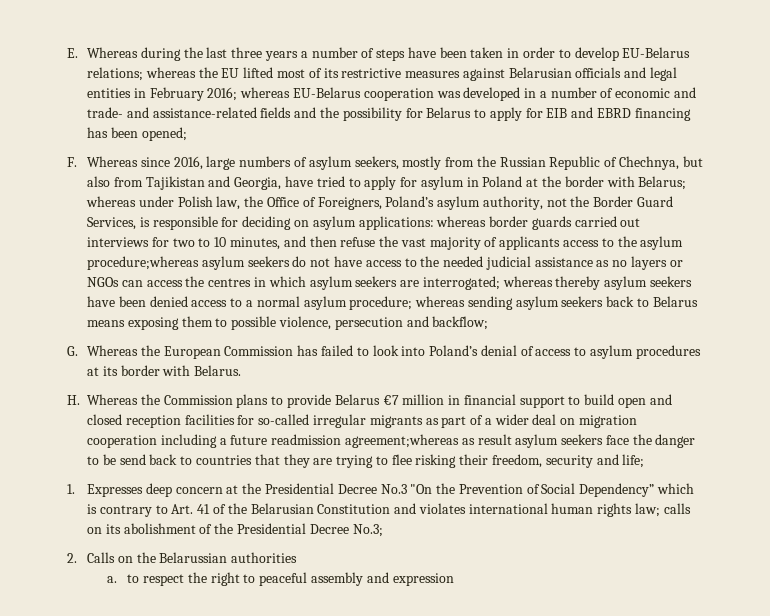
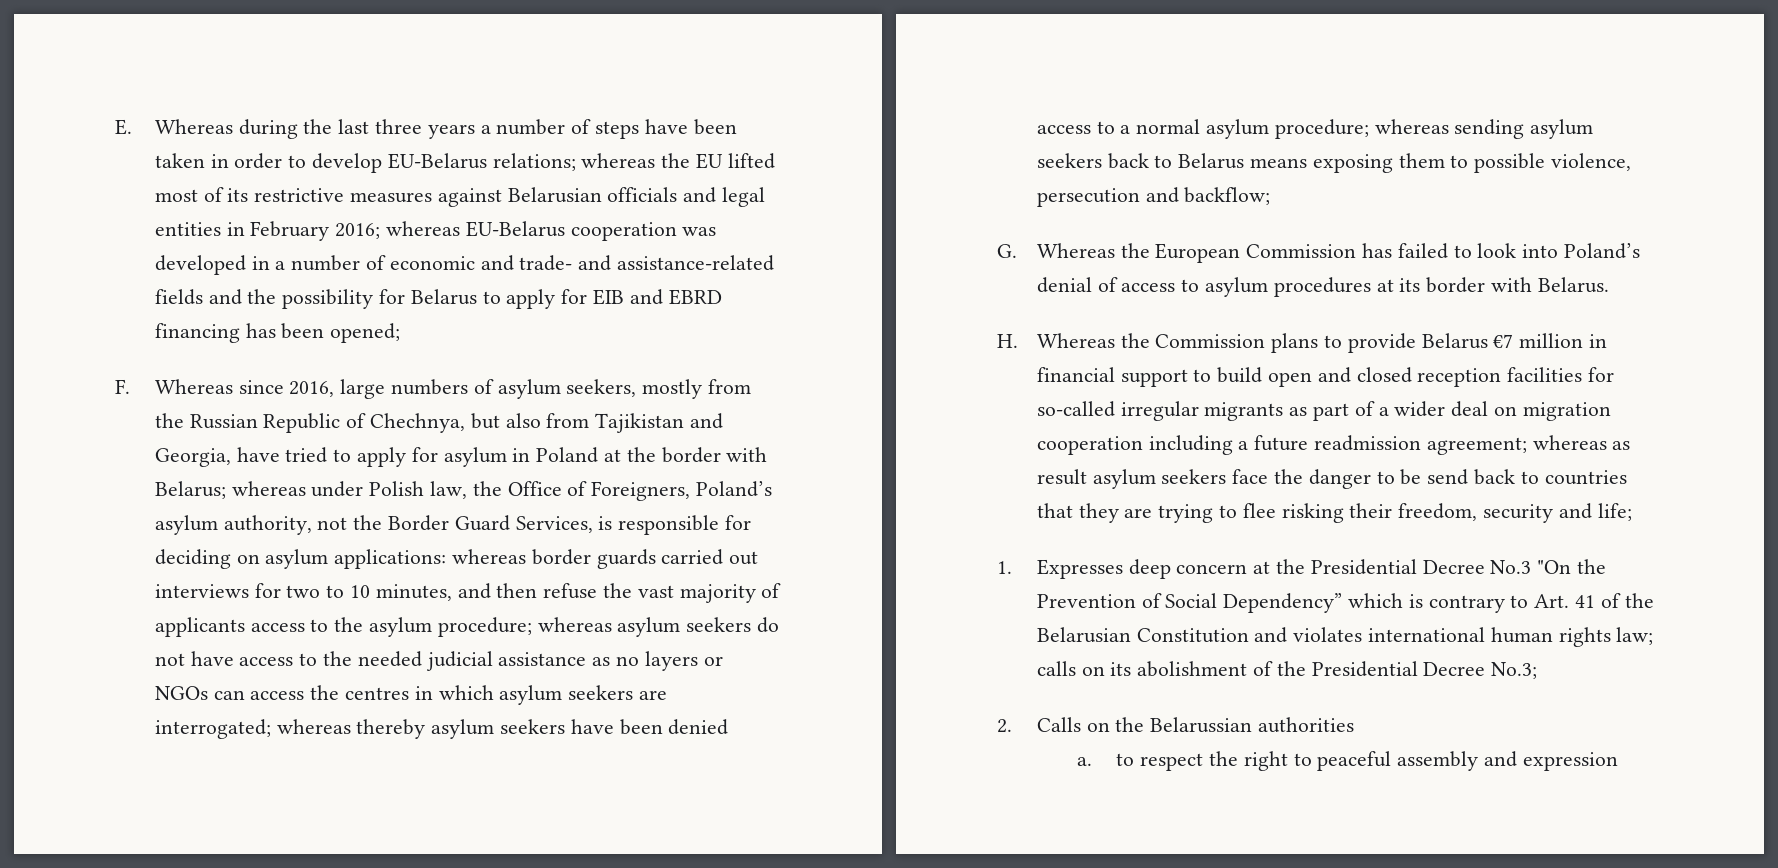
- whereas border guards carried out interviews for two to 10 minutes, and then refuse the vast majority of applicants access to the asylum procedure;whereas asylum seekers do not have access to the needed judicial assistance as no layers or NGOs can access the centres in which asylum seekers are interrogated;
+ whereas border guards carried out interviews for two to 10 minutes, and then refuse the vast majority of applicants access to the asylum procedure; whereas asylum seekers do not have access to the needed judicial assistance as no layers or NGOs can access the centres in which asylum seekers are interrogated;
- H. Whereas the Commission plans to provide Belarus €7 million in financial support to build open and closed reception facilities for so-called irregular migrants as part of a wider deal on migration cooperation including a future readmission agreement;whereas as result asylum seekers face the danger to be send back to countries that they are trying to flee risking their freedom, security and life;
+ H. Whereas the Commission plans to provide Belarus €7 million in financial support to build open and closed reception facilities for so-called irregular migrants as part of a wider deal on migration cooperation including a future readmission agreement; whereas as result asylum seekers face the danger to be send back to countries that they are trying to flee risking their freedom, security and life;

